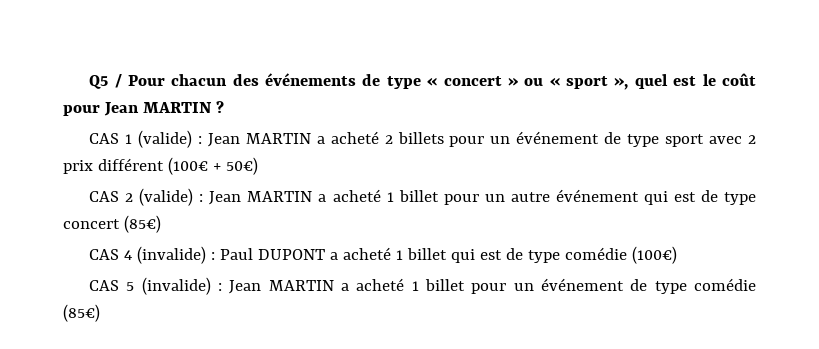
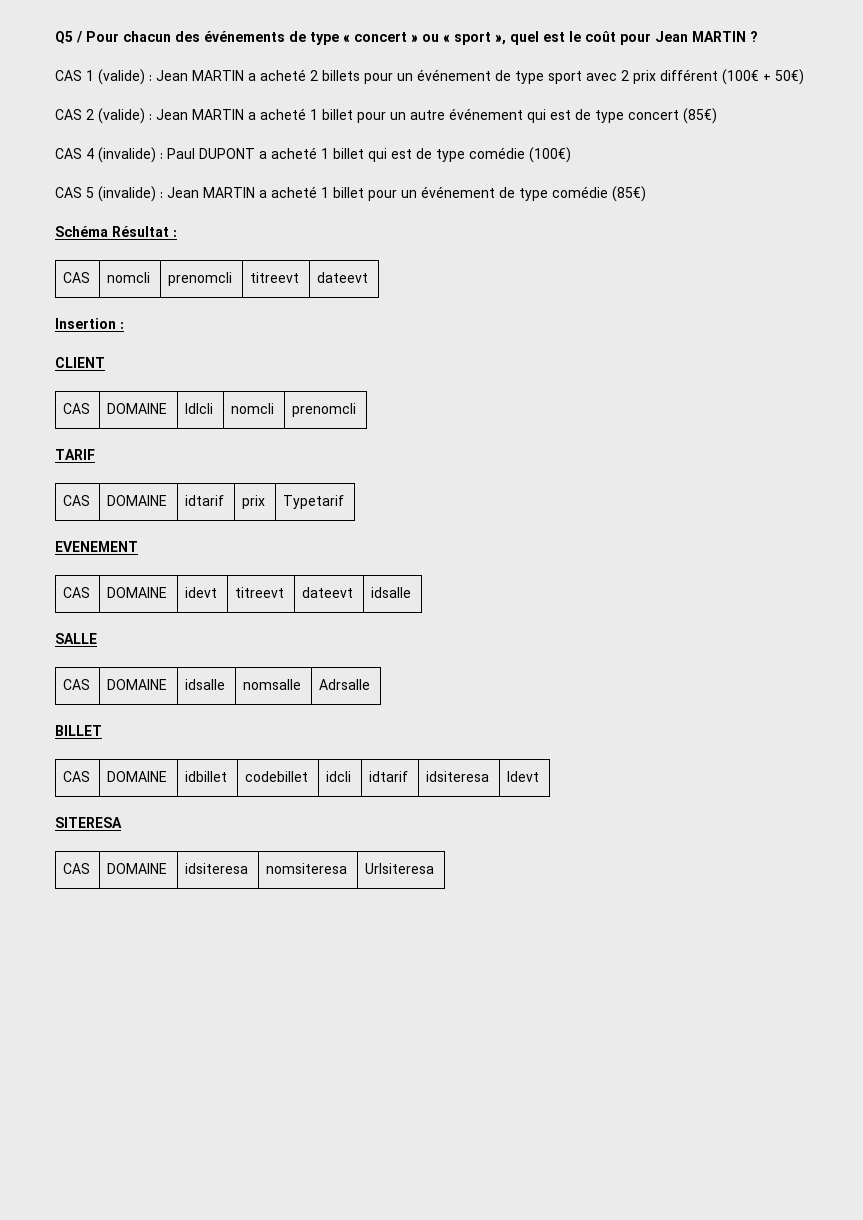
+ Schéma Résultat :
+ CAS | nomcli | prenomcli | titreevt | dateevt
+ Insertion :
+ CLIENT
+ CAS | DOMAINE | Idlcli | nomcli | prenomcli
+ TARIF
+ CAS | DOMAINE | idtarif | prix | Typetarif
+ EVENEMENT
+ CAS | DOMAINE | idevt | titreevt | dateevt | idsalle
+ SALLE
+ CAS | DOMAINE | idsalle | nomsalle | Adrsalle
+ BILLET
+ CAS | DOMAINE | idbillet | codebillet | idcli | idtarif | idsiteresa | Idevt
+ SITERESA
+ CAS | DOMAINE | idsiteresa | nomsiteresa | Urlsiteresa

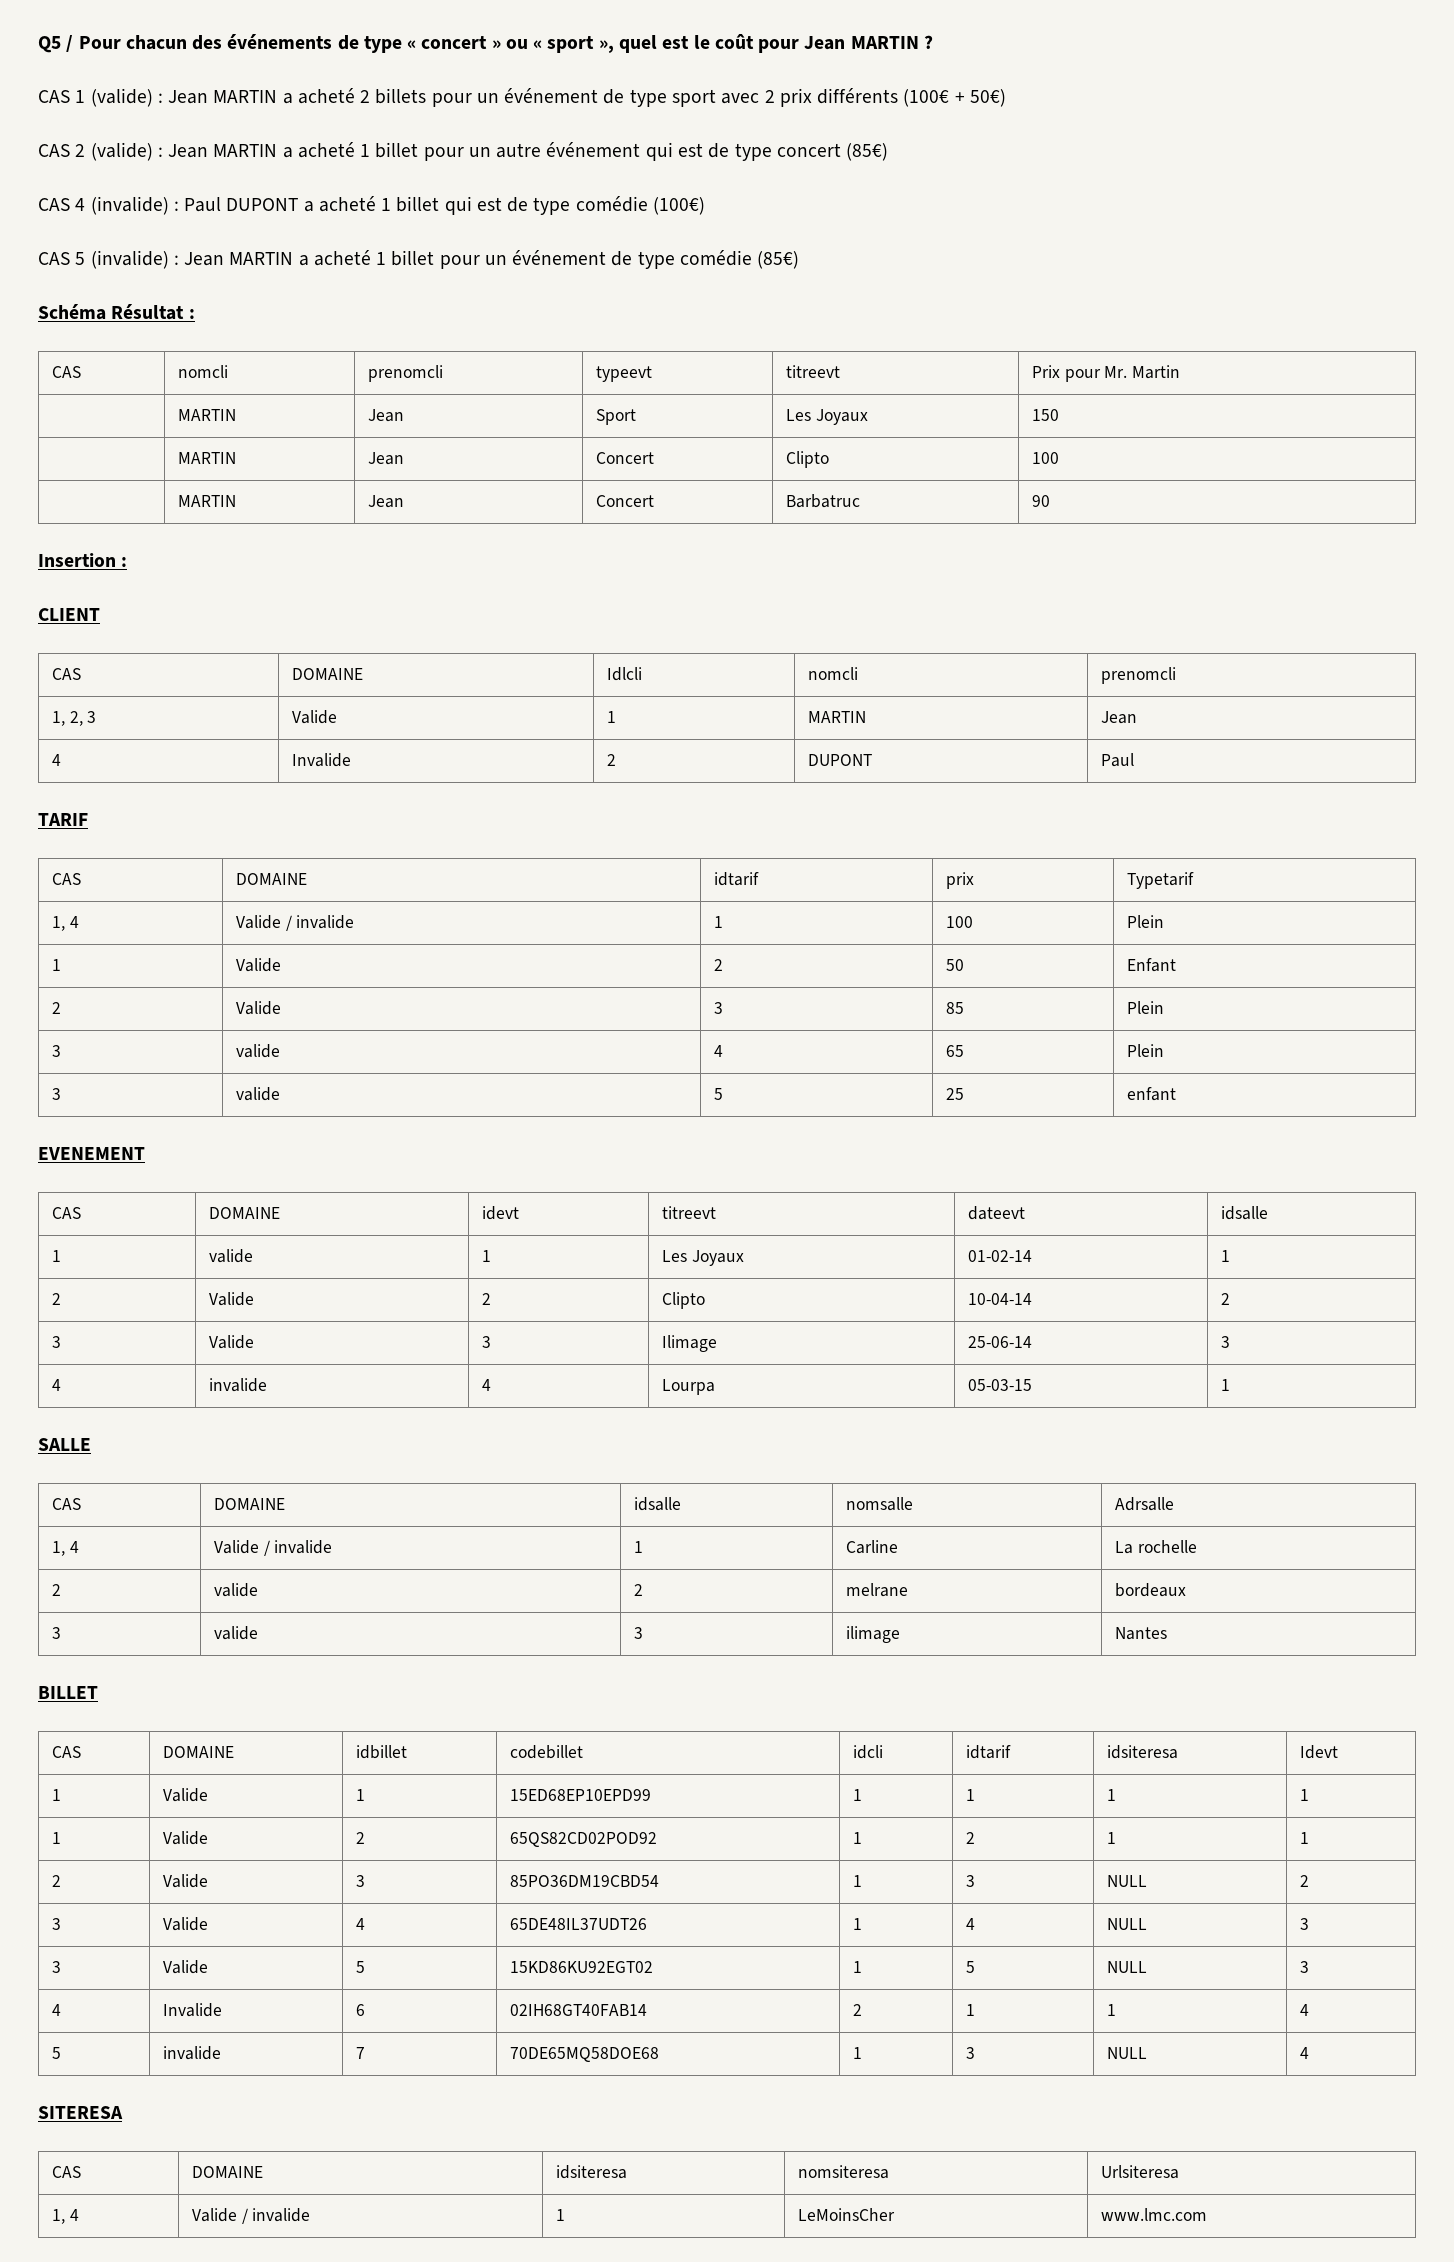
- CAS 1 (valide) : Jean MARTIN a acheté 2 billets pour un événement de type sport avec 2 prix différent (100€ + 50€)
+ CAS 1 (valide) : Jean MARTIN a acheté 2 billets pour un événement de type sport avec 2 prix différents (100€ + 50€)
- CAS | nomcli | prenomcli | titreevt | dateevt
+ CAS | nomcli | prenomcli | typeevt | titreevt | Prix pour Mr. Martin
+ | MARTIN | Jean | Sport | Les Joyaux | 150
+ | MARTIN | Jean | Concert | Clipto | 100
+ | MARTIN | Jean | Concert | Barbatruc | 90
+ 1, 2, 3 | Valide | 1 | MARTIN | Jean
+ 4 | Invalide | 2 | DUPONT | Paul
+ 1, 4 | Valide / invalide | 1 | 100 | Plein
+ 1 | Valide | 2 | 50 | Enfant
+ 2 | Valide | 3 | 85 | Plein
+ 3 | valide | 4 | 65 | Plein
+ 3 | valide | 5 | 25 | enfant
+ 1 | valide | 1 | Les Joyaux | 01-02-14 | 1
+ 2 | Valide | 2 | Clipto | 10-04-14 | 2
+ 3 | Valide | 3 | Ilimage | 25-06-14 | 3
+ 4 | invalide | 4 | Lourpa | 05-03-15 | 1
+ 1, 4 | Valide / invalide | 1 | Carline | La rochelle
+ 2 | valide | 2 | melrane | bordeaux
+ 3 | valide | 3 | ilimage | Nantes
+ 1 | Valide | 1 | 15ED68EP10EPD99 | 1 | 1 | 1 | 1
+ 1 | Valide | 2 | 65QS82CD02POD92 | 1 | 2 | 1 | 1
+ 2 | Valide | 3 | 85PO36DM19CBD54 | 1 | 3 | NULL | 2
+ 3 | Valide | 4 | 65DE48IL37UDT26 | 1 | 4 | NULL | 3
+ 3 | Valide | 5 | 15KD86KU92EGT02 | 1 | 5 | NULL | 3
+ 4 | Invalide | 6 | 02IH68GT40FAB14 | 2 | 1 | 1 | 4
+ 5 | invalide | 7 | 70DE65MQ58DOE68 | 1 | 3 | NULL | 4
+ 1, 4 | Valide / invalide | 1 | LeMoinsCher | www.lmc.com

